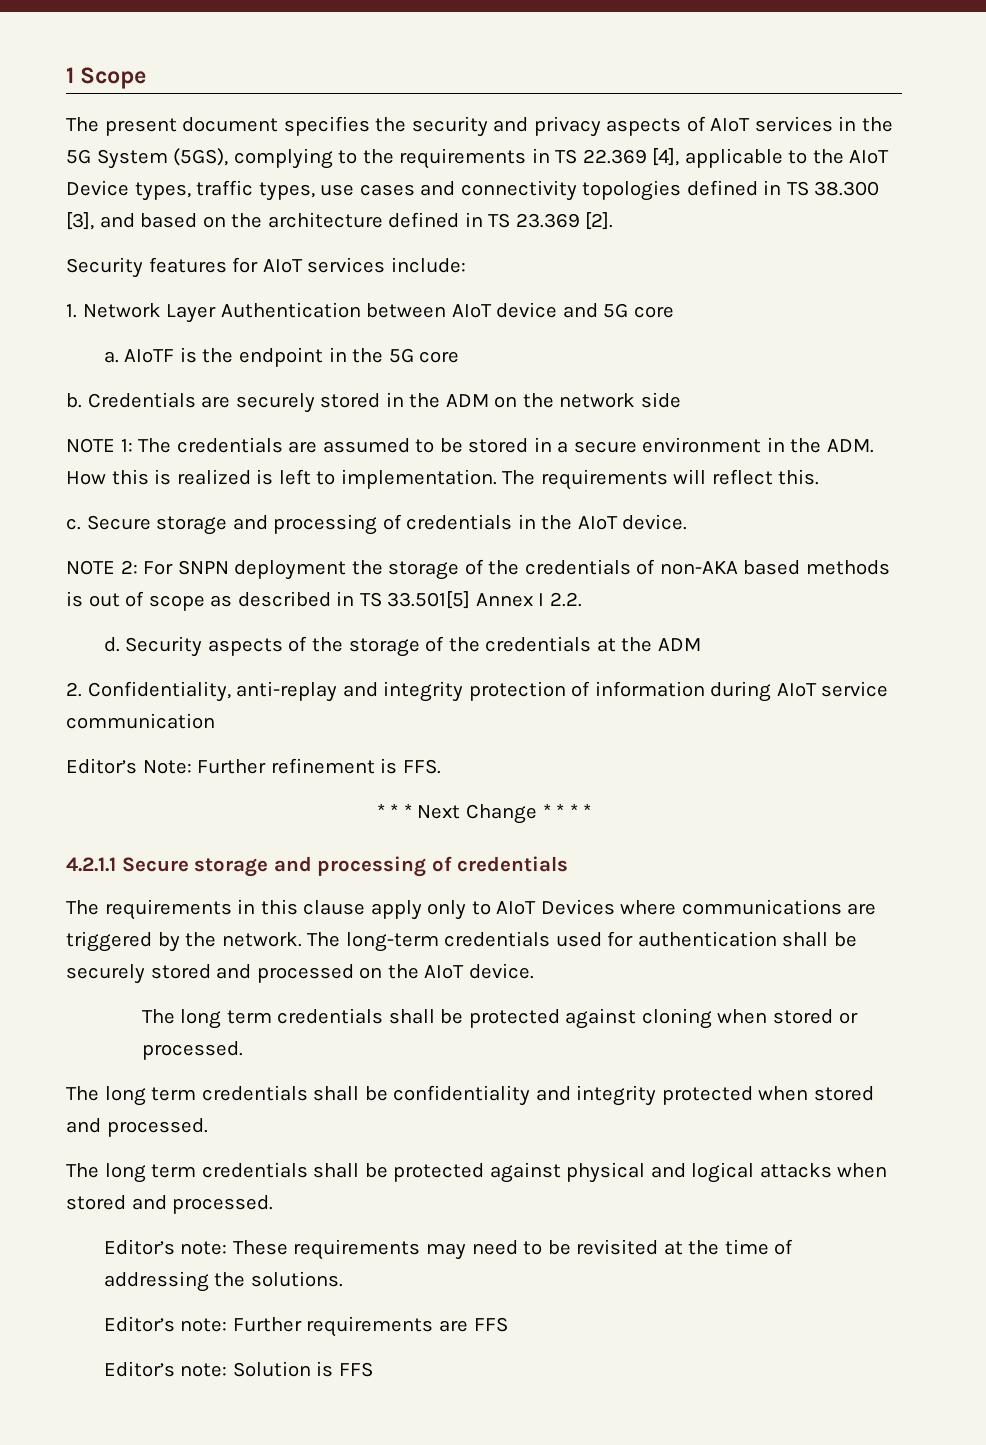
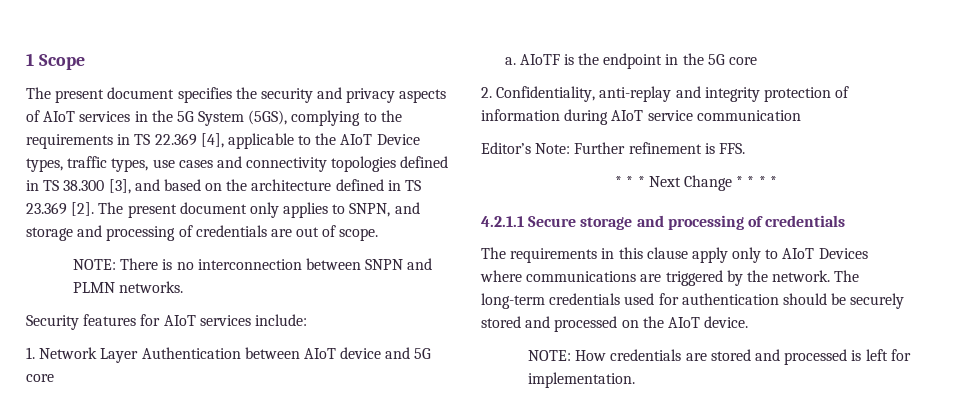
+ The present document only applies to SNPN, and storage and processing of credentials are out of scope.
+ NOTE: There is no interconnection between SNPN and PLMN networks.
- b. Credentials are securely stored in the ADM on the network side
- NOTE 1: The credentials are assumed to be stored in a secure environment in the ADM. How this is realized is left to implementation. The requirements will reflect this.
- c. Secure storage and processing of credentials in the AIoT device.
- NOTE 2: For SNPN deployment the storage of the credentials of non-AKA based methods is out of scope as described in TS 33.501[5] Annex I 2.2.
- d. Security aspects of the storage of the credentials at the ADM
- The long-term credentials used for authentication shall be securely stored and processed on the AIoT device.
+ The long-term credentials used for authentication should be securely stored and processed on the AIoT device.
- The long term credentials shall be protected against cloning when stored or processed.
- The long term credentials shall be confidentiality and integrity protected when stored and processed.
- The long term credentials shall be protected against physical and logical attacks when stored and processed.
- Editor’s note: These requirements may need to be revisited at the time of addressing the solutions.
- Editor’s note: Further requirements are FFS
- Editor’s note: Solution is FFS
+ NOTE: How credentials are stored and processed is left for implementation.

